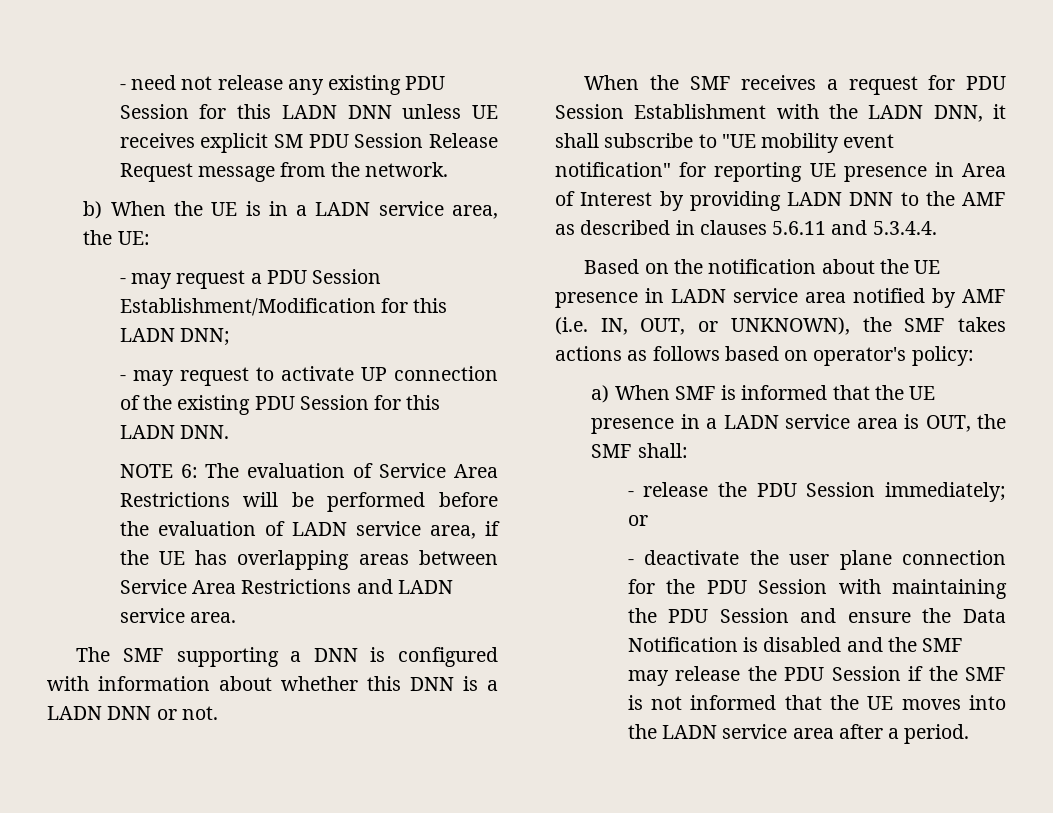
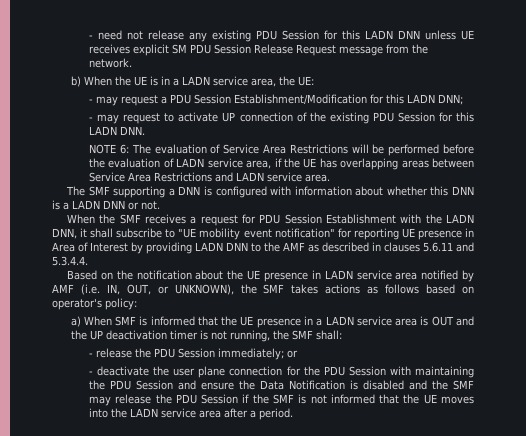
- a) When SMF is informed that the UE presence in a LADN service area is OUT, the SMF shall:
+ a) When SMF is informed that the UE presence in a LADN service area is OUT and the UP deactivation timer is not running, the SMF shall:

